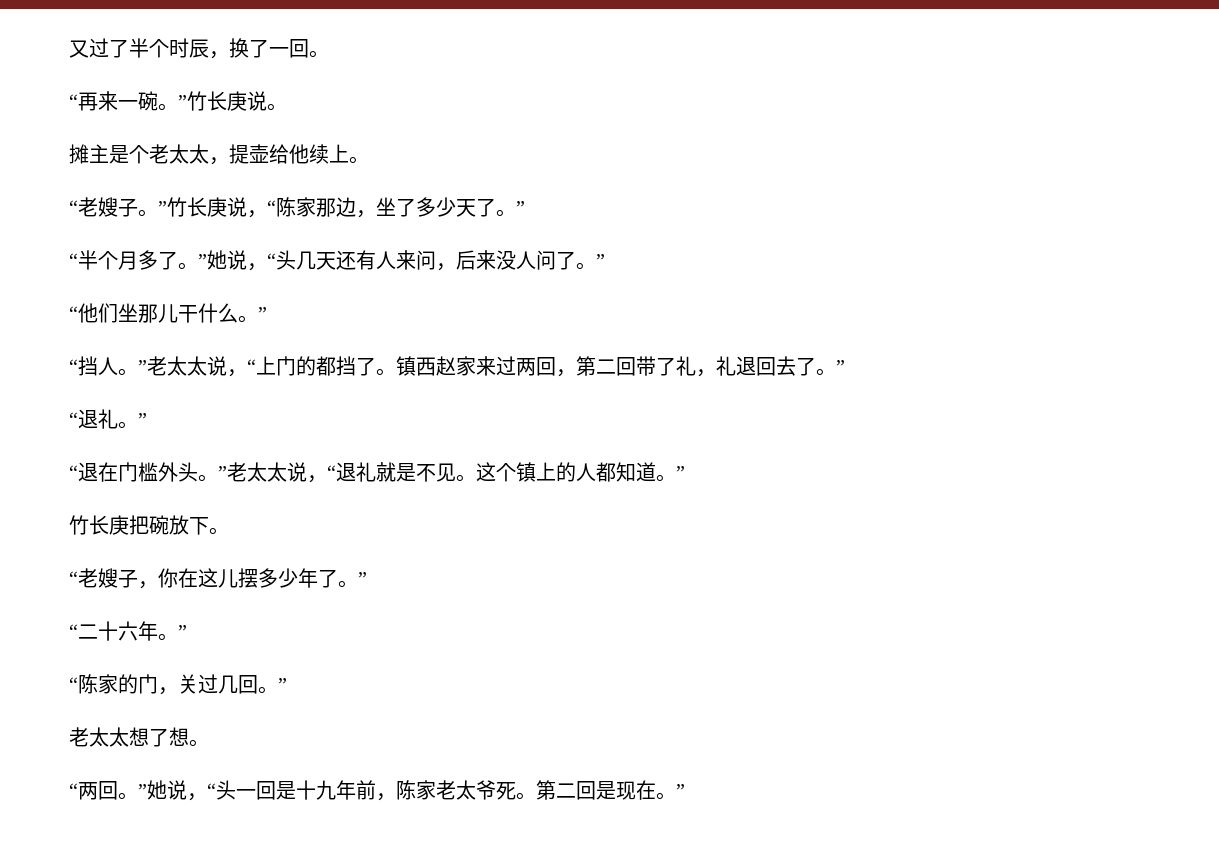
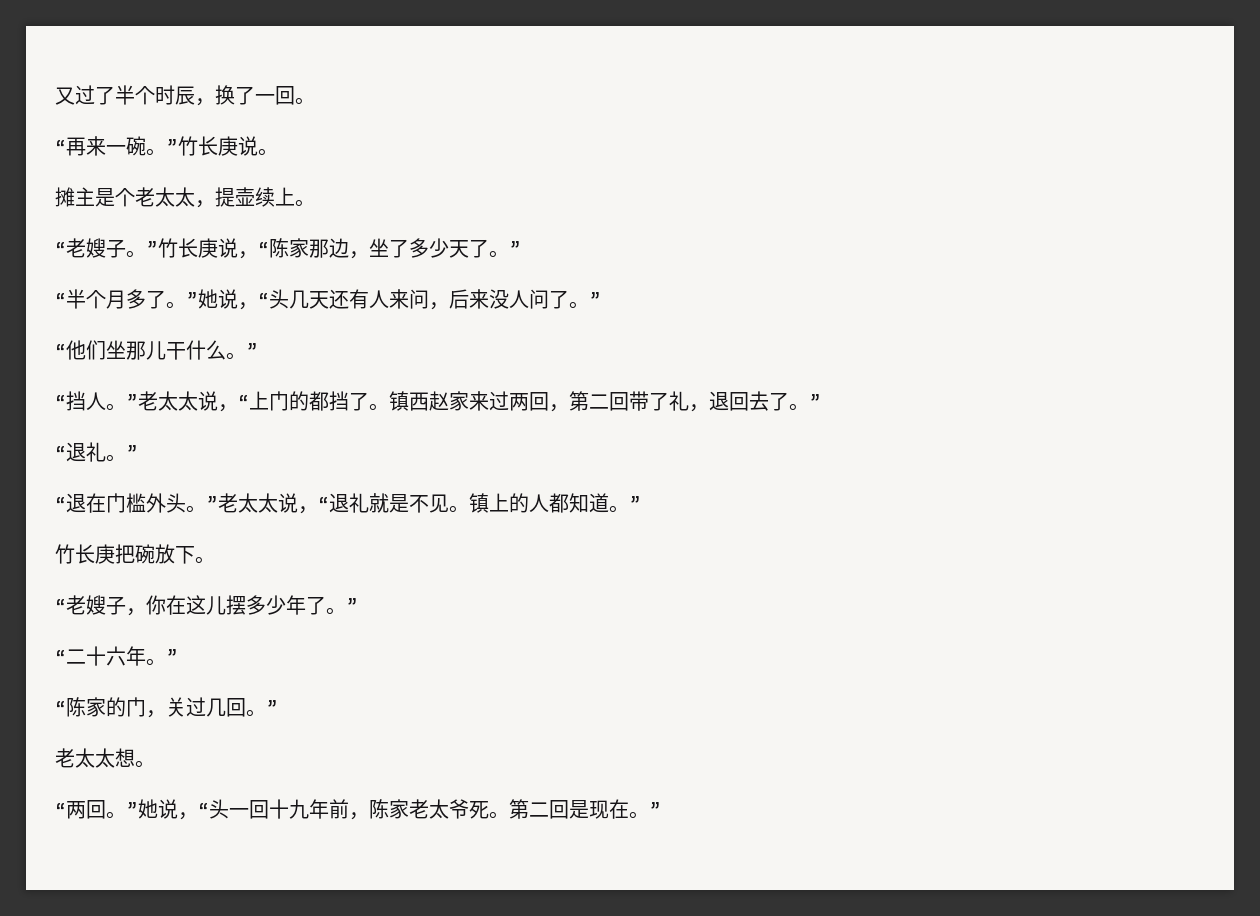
- 摊主是个老太太，提壶给他续上。
+ 摊主是个老太太，提壶续上。
- 镇西赵家来过两回，第二回带了礼，礼退回去了。”
+ 镇西赵家来过两回，第二回带了礼，退回去了。”
- 这个镇上的人都知道。”
+ 镇上的人都知道。”
- 老太太想了想。
+ 老太太想。
- “两回。”她说，“头一回是十九年前，陈家老太爷死。
+ “两回。”她说，“头一回十九年前，陈家老太爷死。

